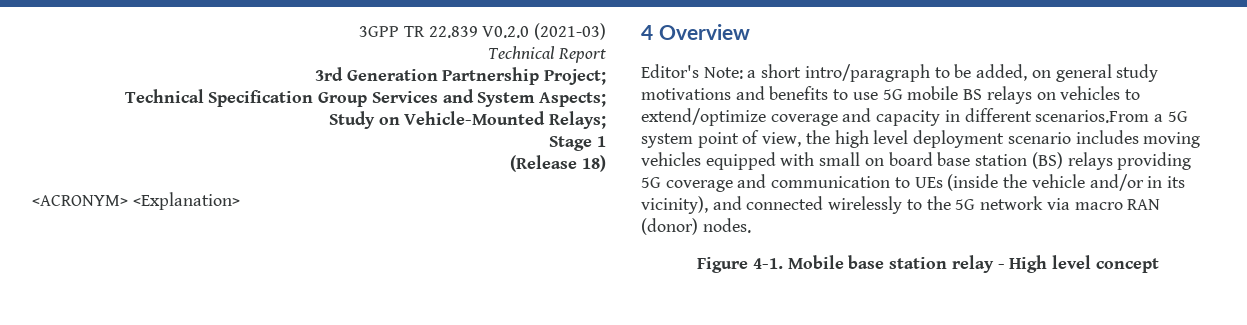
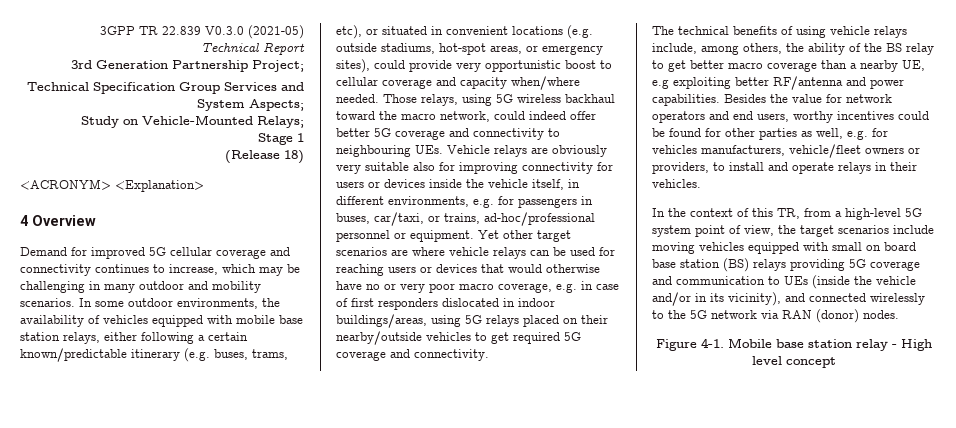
- 3GPP TR 22.839 V0.2.0 (2021-03)
+ 3GPP TR 22.839 V0.3.0 (2021-05)
- Editor's Note: a short intro/paragraph to be added, on general study motivations and benefits to use 5G mobile BS relays on vehicles to extend/optimize coverage and capacity in different scenarios.From a 5G system point of view, the high level deployment scenario includes moving vehicles equipped with small on board base station (BS) relays providing 5G coverage and communication to UEs (inside the vehicle and/or in its vicinity), and connected wirelessly to the 5G network via macro RAN (donor) nodes.
+ Demand for improved 5G cellular coverage and connectivity continues to increase, which may be challenging in many outdoor and mobility scenarios. In some outdoor environments, the availability of vehicles equipped with mobile base station relays, either following a certain known/predictable itinerary (e.g. buses, trams, etc), or situated in convenient locations (e.g. outside stadiums, hot-spot areas, or emergency sites), could provide very opportunistic boost to cellular coverage and capacity when/where needed. Those relays, using 5G wireless backhaul toward the macro network, could indeed offer better 5G coverage and connectivity to neighbouring UEs. Vehicle relays are obviously very suitable also for improving connectivity for users or devices inside the vehicle itself, in different environments, e.g. for passengers in buses, car/taxi, or trains, ad-hoc/professional personnel or equipment. Yet other target scenarios are where vehicle relays can be used for reaching users or devices that would otherwise have no or very poor macro coverage, e.g. in case of first responders dislocated in indoor buildings/areas, using 5G relays placed on their nearby/outside vehicles to get required 5G coverage and connectivity.
+ The technical benefits of using vehicle relays include, among others, the ability of the BS relay to get better macro coverage than a nearby UE, e.g exploiting better RF/antenna and power capabilities. Besides the value for network operators and end users, worthy incentives could be found for other parties as well, e.g. for vehicles manufacturers, vehicle/fleet owners or providers, to install and operate relays in their vehicles.
+ In the context of this TR, from a high-level 5G system point of view, the target scenarios include moving vehicles equipped with small on board base station (BS) relays providing 5G coverage and communication to UEs (inside the vehicle and/or in its vicinity), and connected wirelessly to the 5G network via RAN (donor) nodes.

